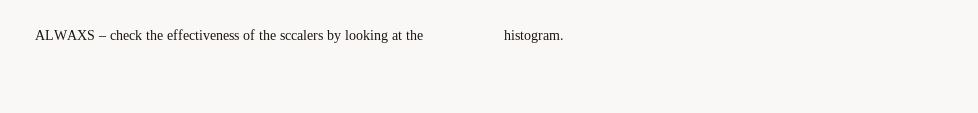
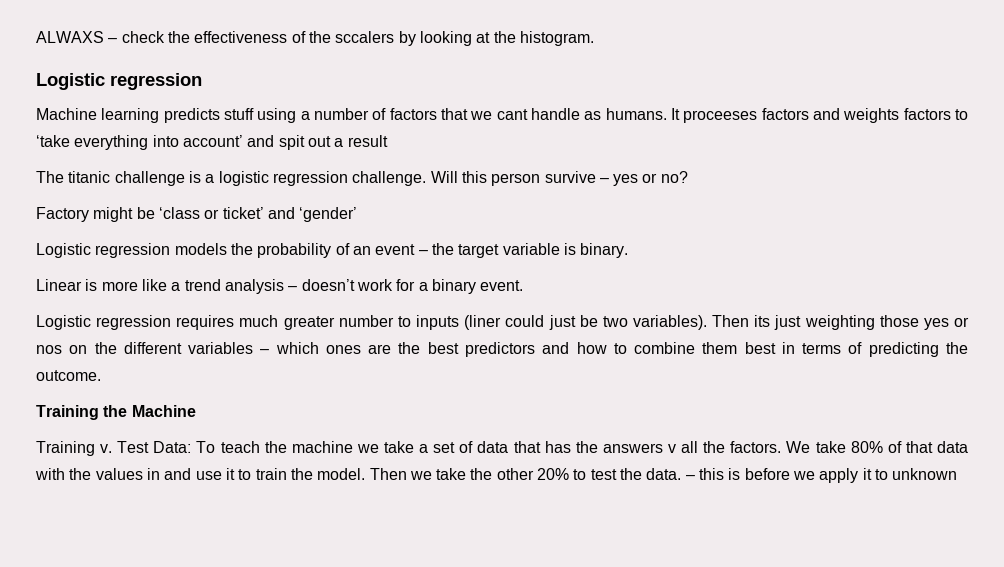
  ALWAXS – check the effectiveness of the sccalers by looking at the histogram.
+ Logistic regression
+ Machine learning predicts stuff using a number of factors that we cant handle as humans. It proceeses factors and weights factors to ‘take everything into account’ and spit out a result
+ The titanic challenge is a logistic regression challenge. Will this person survive – yes or no?
+ Factory might be ‘class or ticket’ and ‘gender’
+ Logistic regression models the probability of an event – the target variable is binary.
+ Linear is more like a trend analysis – doesn’t work for a binary event.
+ Logistic regression requires much greater number to inputs (liner could just be two variables). Then its just weighting those yes or nos on the different variables – which ones are the best predictors and how to combine them best in terms of predicting the outcome.
+ Training the Machine
+ Training v. Test Data: To teach the machine we take a set of data that has the answers v all the factors. We take 80% of that data with the values in and use it to train the model. Then we take the other 20% to test the data. – this is before we apply it to unknown

